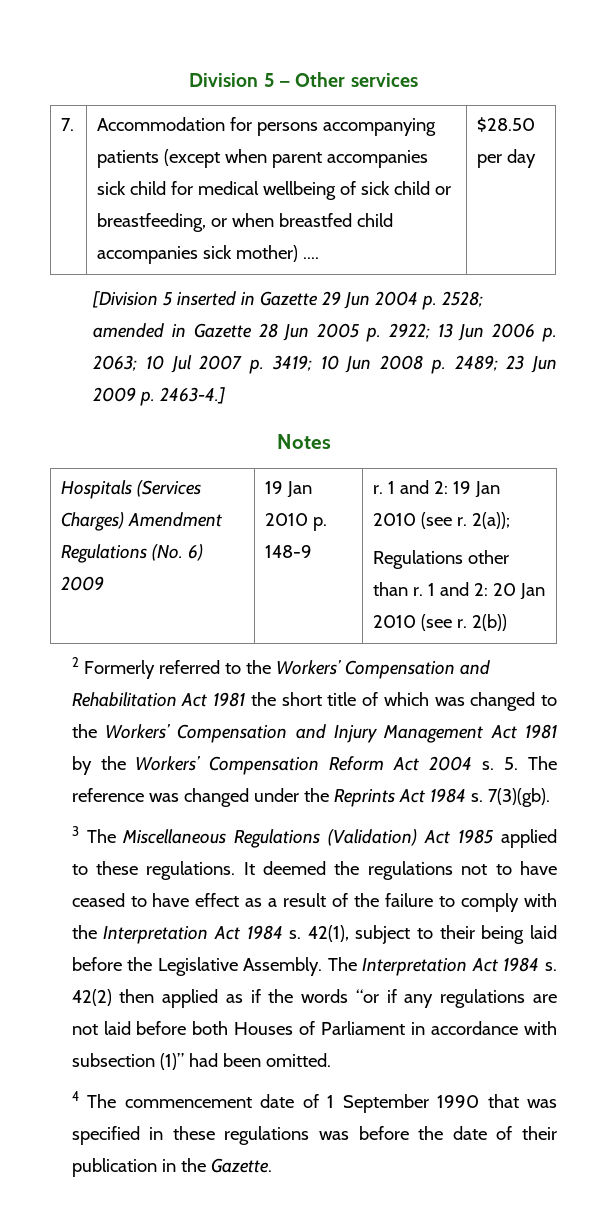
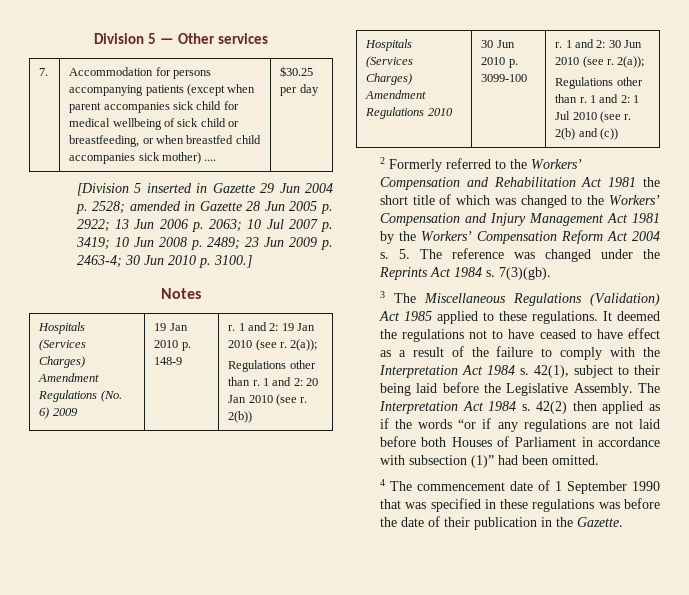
- 7. | Accommodation for persons accompanying patients (except when parent accompanies sick child for medical wellbeing of sick child or breastfeeding, or when breastfed child accompanies sick mother) .... | $28.50 per day
+ 7. | Accommodation for persons accompanying patients (except when parent accompanies sick child for medical wellbeing of sick child or breastfeeding, or when breastfed child accompanies sick mother) .... | $30.25 per day
- [Division 5 inserted in Gazette 29 Jun 2004 p. 2528; amended in Gazette 28 Jun 2005 p. 2922; 13 Jun 2006 p. 2063; 10 Jul 2007 p. 3419; 10 Jun 2008 p. 2489; 23 Jun 2009 p. 2463-4.]
+ [Division 5 inserted in Gazette 29 Jun 2004 p. 2528; amended in Gazette 28 Jun 2005 p. 2922; 13 Jun 2006 p. 2063; 10 Jul 2007 p. 3419; 10 Jun 2008 p. 2489; 23 Jun 2009 p. 2463-4; 30 Jun 2010 p. 3100.]
+ Hospitals (Services Charges) Amendment Regulations 2010 | 30 Jun 2010 p. 3099-100 | r. 1 and 2: 30 Jun 2010 (see r. 2(a));
+ Regulations other than r. 1 and 2: 1 Jul 2010 (see r. 2(b) and (c))

